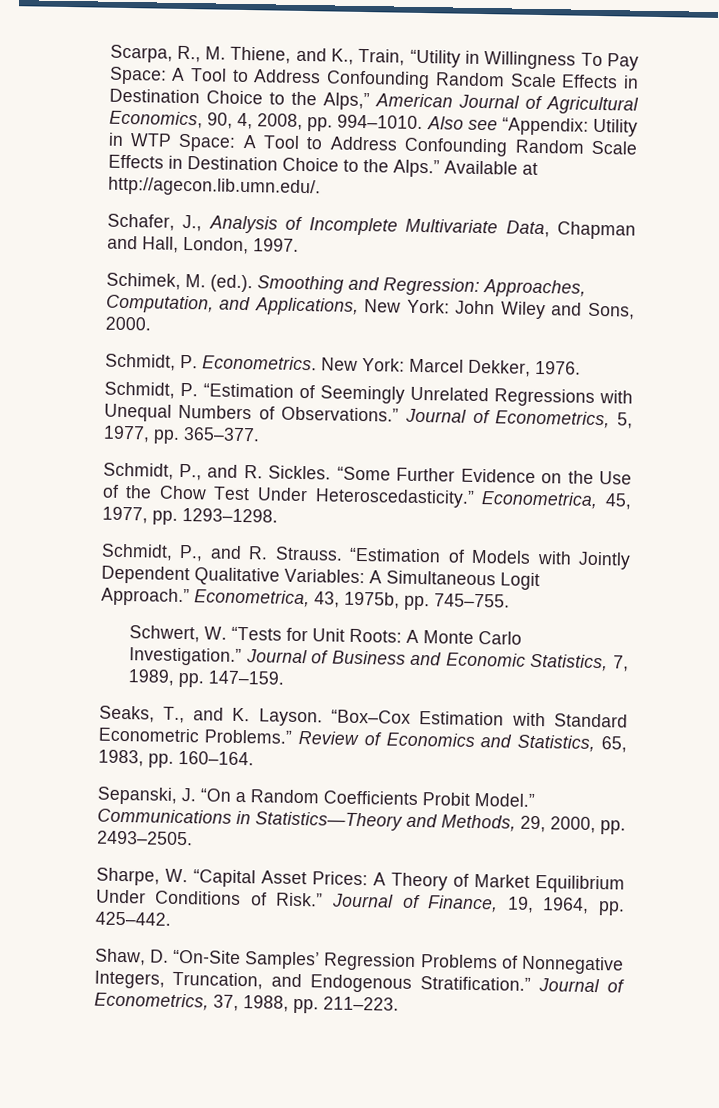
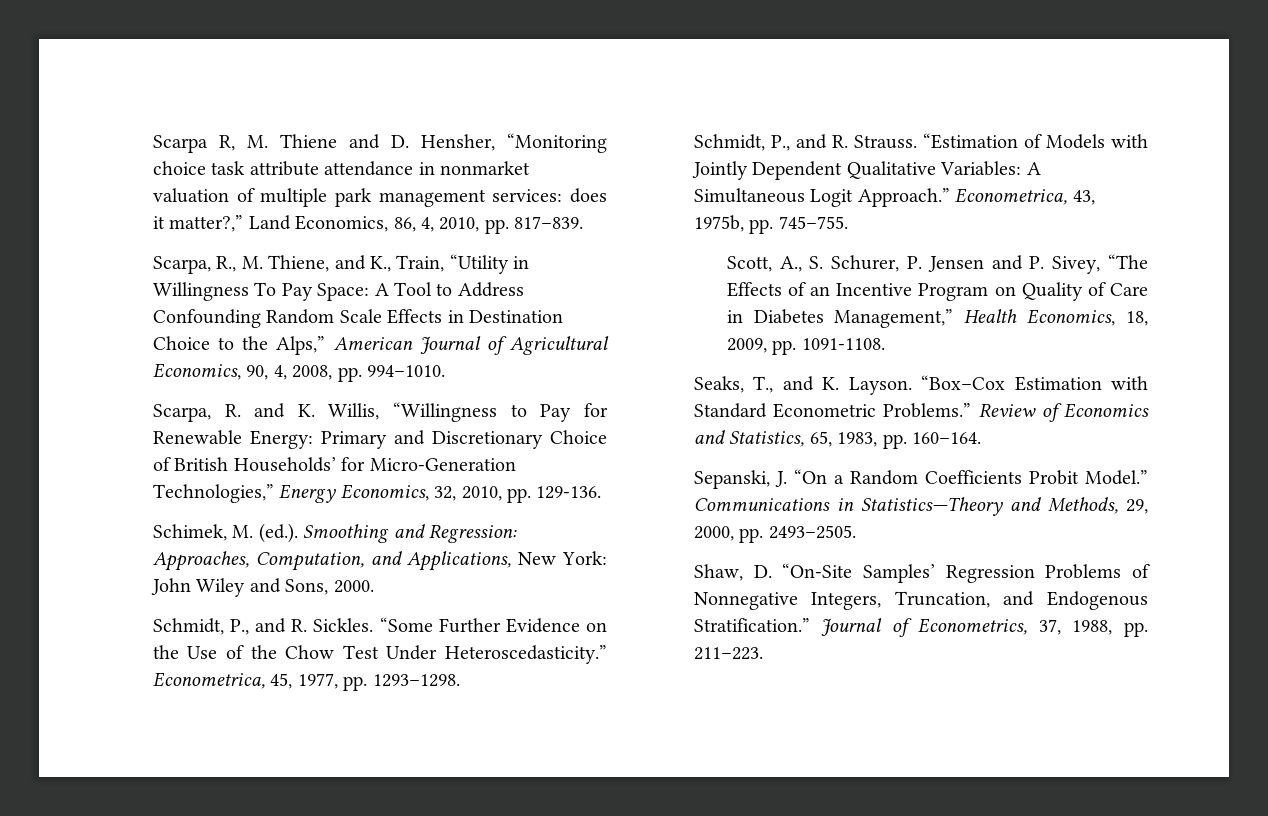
+ Scarpa R, M. Thiene and D. Hensher, “Monitoring choice task attribute attendance in nonmarket valuation of multiple park management services: does it matter?,” Land Economics, 86, 4, 2010, pp. 817–839.
- Scarpa, R., M. Thiene, and K., Train, “Utility in Willingness To Pay Space: A Tool to Address Confounding Random Scale Effects in Destination Choice to the Alps,” American Journal of Agricultural Economics, 90, 4, 2008, pp. 994–1010. Also see “Appendix: Utility in WTP Space: A Tool to Address Confounding Random Scale Effects in Destination Choice to the Alps.” Available at http://agecon.lib.umn.edu/.
- Schafer, J., Analysis of Incomplete Multivariate Data, Chapman and Hall, London, 1997.
+ Scarpa, R., M. Thiene, and K., Train, “Utility in Willingness To Pay Space: A Tool to Address Confounding Random Scale Effects in Destination Choice to the Alps,” American Journal of Agricultural Economics, 90, 4, 2008, pp. 994–1010.
+ Scarpa, R. and K. Willis, “Willingness to Pay for Renewable Energy: Primary and Discretionary Choice of British Households’ for Micro-Generation Technologies,” Energy Economics, 32, 2010, pp. 129-136.
- Schmidt, P. Econometrics. New York: Marcel Dekker, 1976.
- Schmidt, P. “Estimation of Seemingly Unrelated Regressions with Unequal Numbers of Observations.” Journal of Econometrics, 5, 1977, pp. 365–377.
- Schwert, W. “Tests for Unit Roots: A Monte Carlo Investigation.” Journal of Business and Economic Statistics, 7, 1989, pp. 147–159.
+ Scott, A., S. Schurer, P. Jensen and P. Sivey, “The Effects of an Incentive Program on Quality of Care in Diabetes Management,” Health Economics, 18, 2009, pp. 1091-1108.
- Sharpe, W. “Capital Asset Prices: A Theory of Market Equilibrium Under Conditions of Risk.” Journal of Finance, 19, 1964, pp. 425–442.

